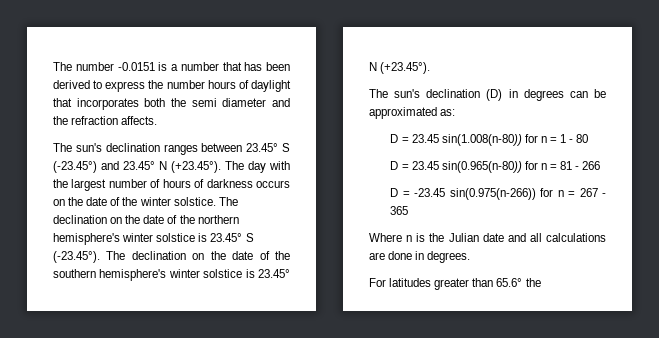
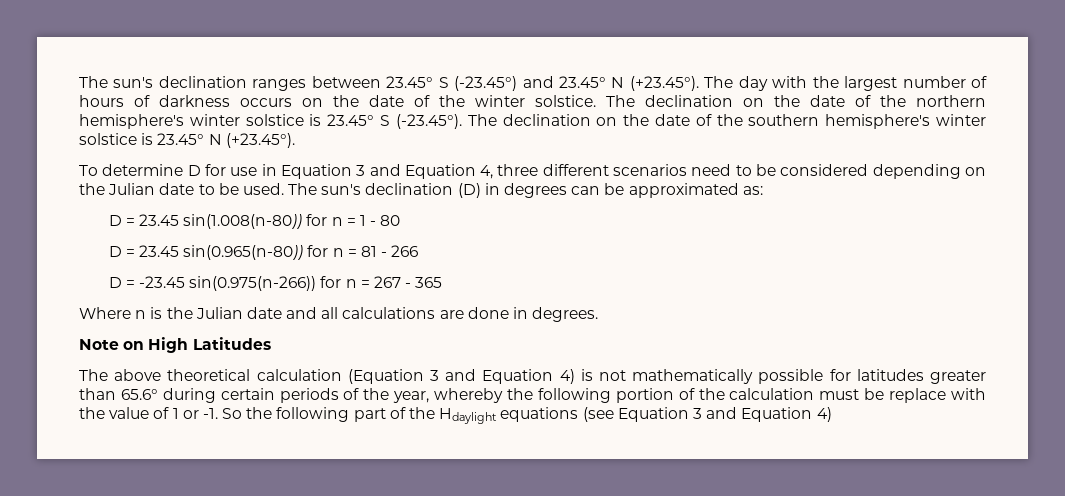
- The number -0.0151 is a number that has been derived to express the number hours of daylight that incorporates both the semi diameter and the refraction affects.
+ To determine D for use in Equation 3 and Equation 4, three different scenarios need to be considered depending on the Julian date to be used.
- For latitudes greater than 65.6° the
+ Note on High Latitudes
+ The above theoretical calculation (Equation 3 and Equation 4) is not mathematically possible for latitudes greater than 65.6° during certain periods of the year, whereby the following portion of the calculation must be replace with the value of 1 or -1. So the following part of the Hdaylight equations (see Equation 3 and Equation 4)

